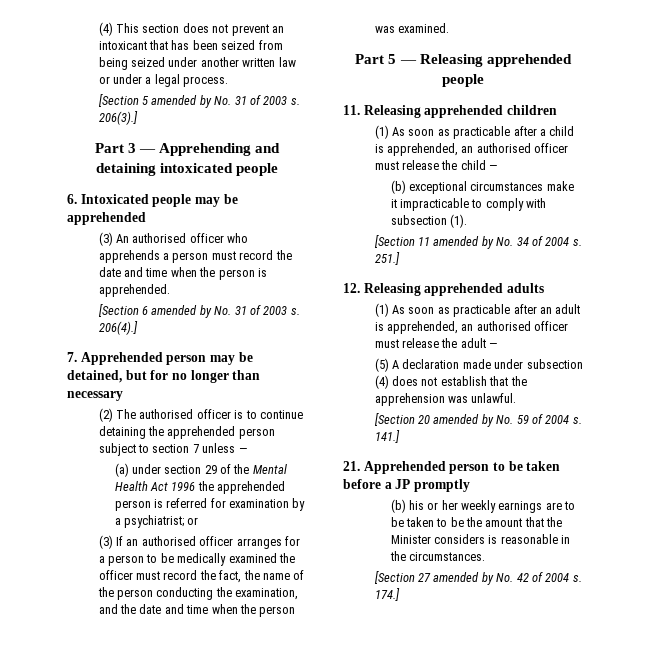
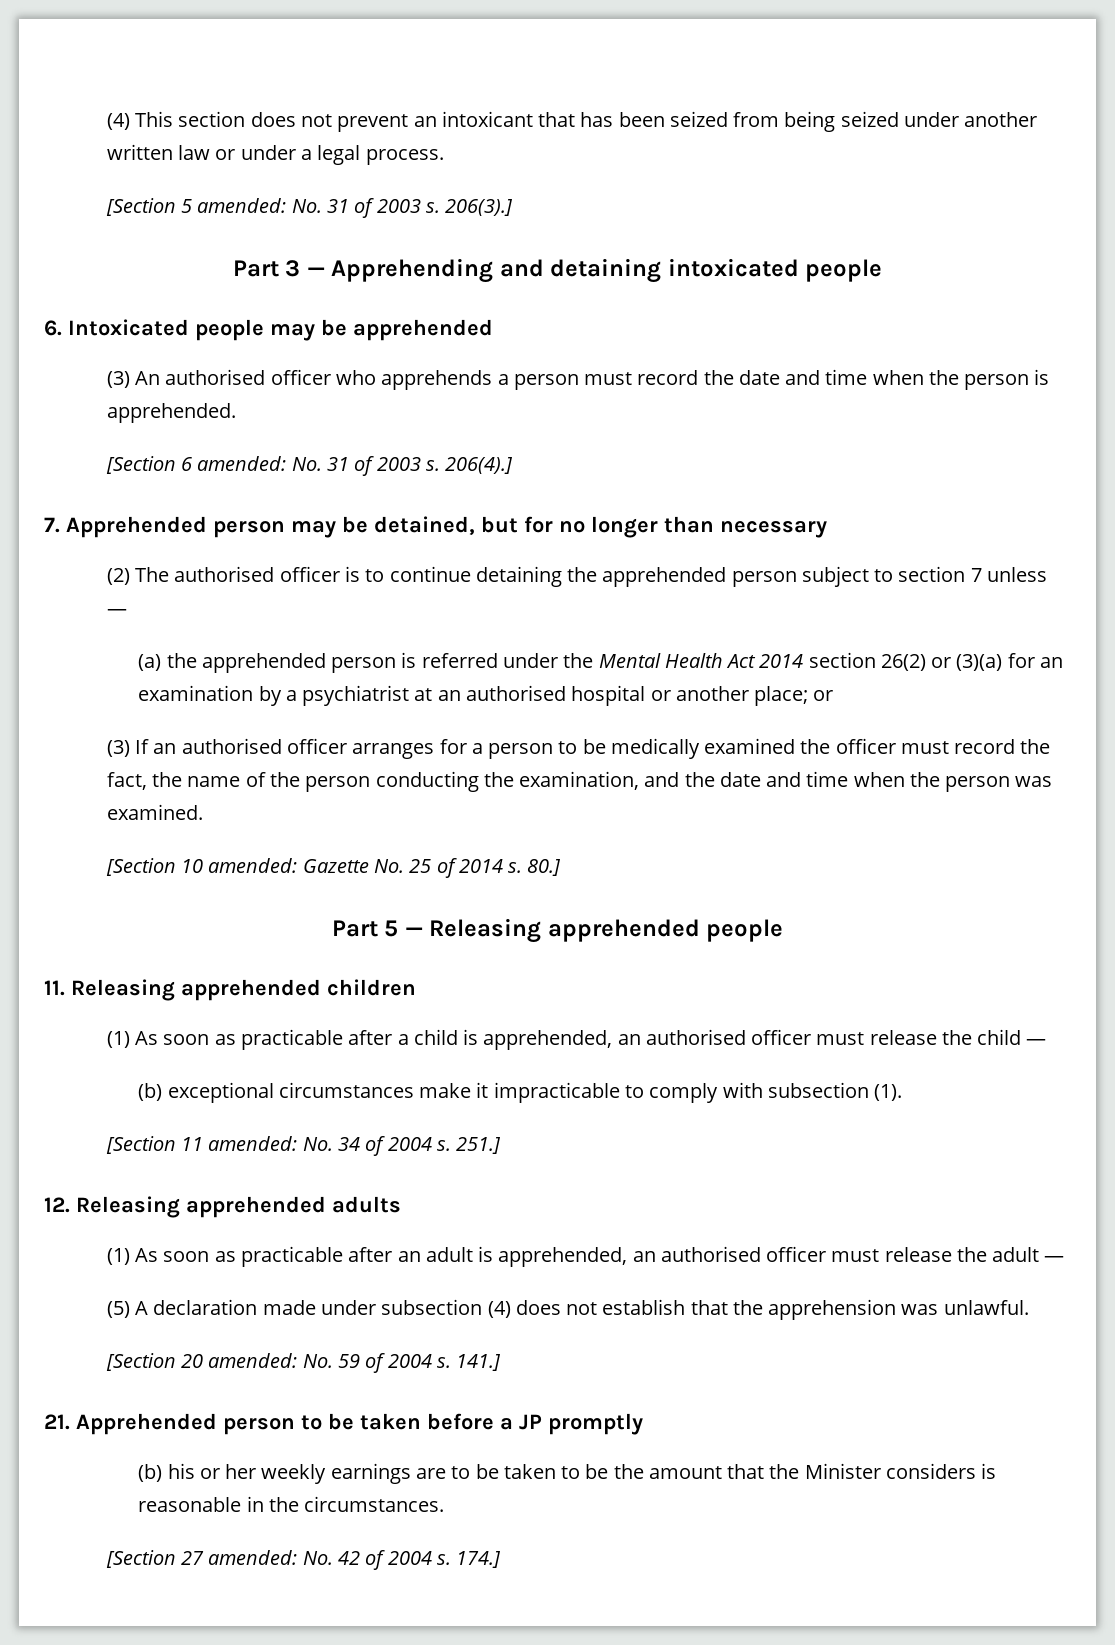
- [Section 5 amended by No. 31 of 2003 s.
+ [Section 5 amended: No. 31 of 2003 s.
- [Section 6 amended by No. 31 of 2003 s.
+ [Section 6 amended: No. 31 of 2003 s.
- (a) under section 29 of the Mental Health Act 1996 the apprehended person is referred for examination by a psychiatrist; or
+ (a) the apprehended person is referred under the Mental Health Act 2014 section 26(2) or (3)(a) for an examination by a psychiatrist at an authorised hospital or another place; or
+ [Section 10 amended: Gazette No. 25 of 2014 s. 80.]
- [Section 11 amended by No. 34 of 2004 s.
+ [Section 11 amended: No. 34 of 2004 s.
- [Section 20 amended by No. 59 of 2004 s.
+ [Section 20 amended: No. 59 of 2004 s.
- [Section 27 amended by No. 42 of 2004 s.
+ [Section 27 amended: No. 42 of 2004 s.

